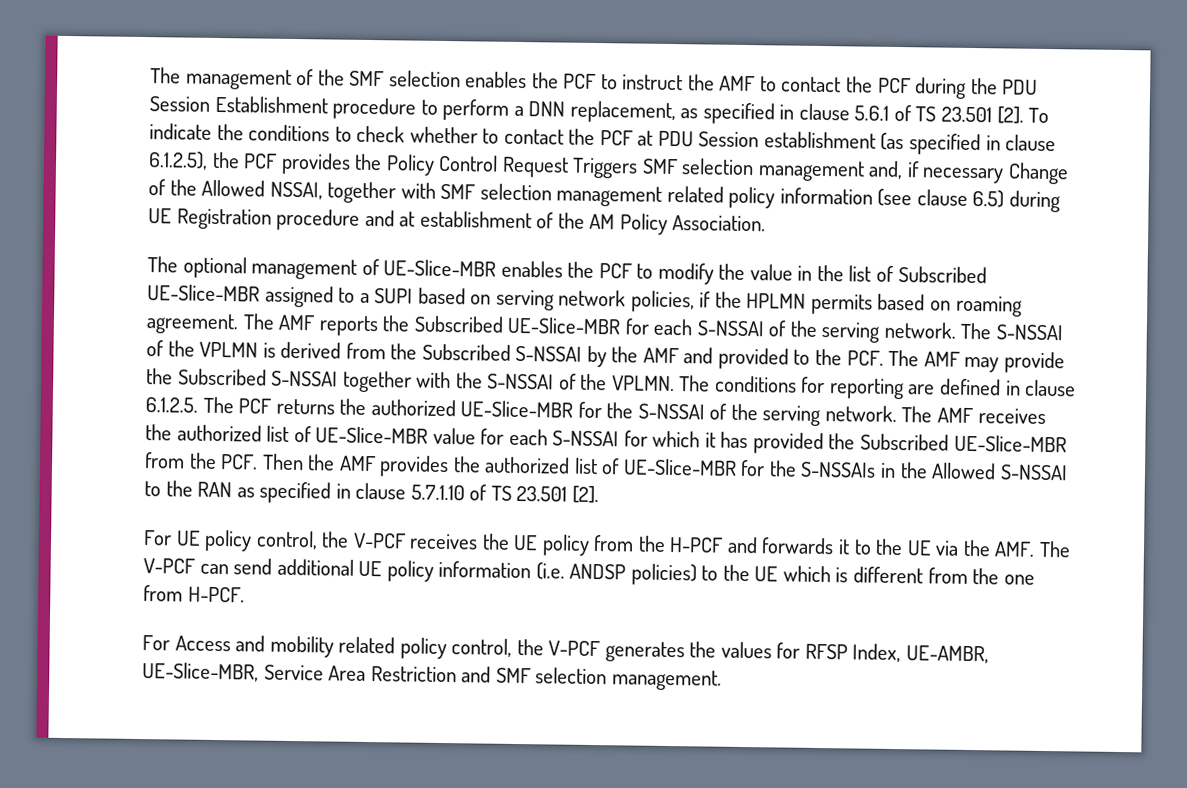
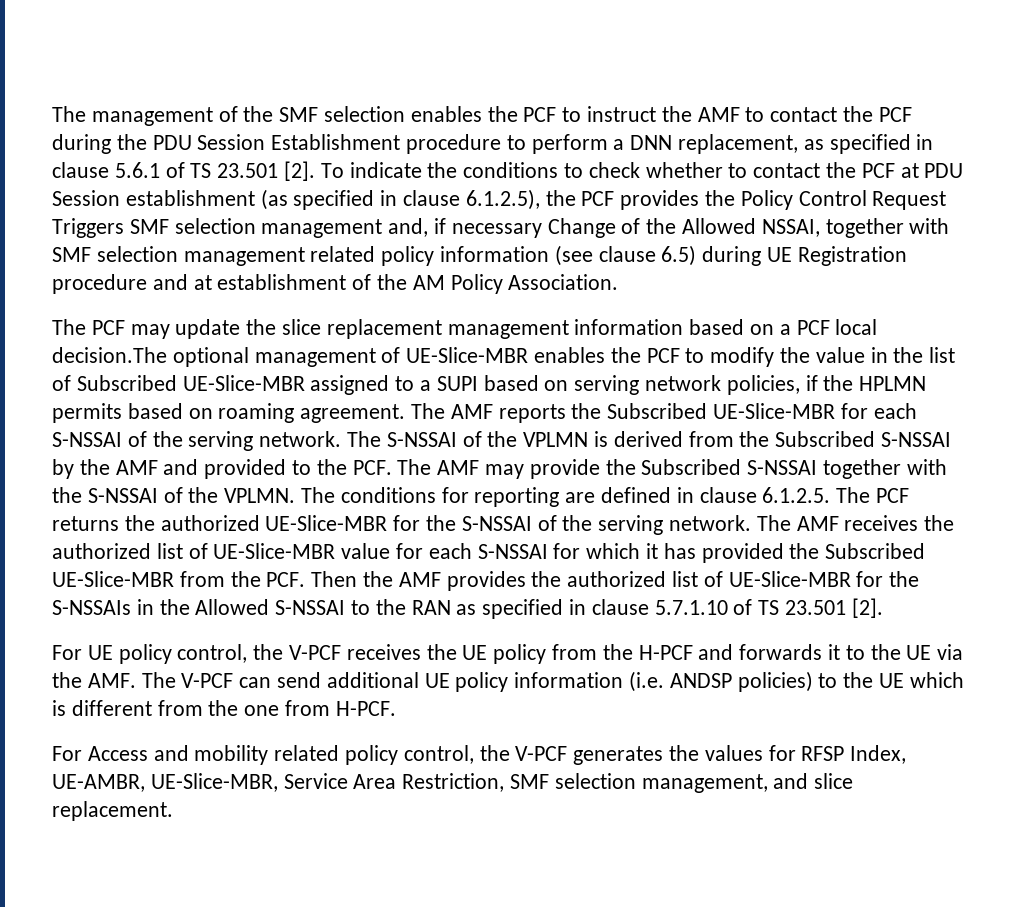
- The optional management of UE-Slice-MBR enables the PCF to modify the value in the list of Subscribed UE-Slice-MBR assigned to a SUPI based on serving network policies, if the HPLMN permits based on roaming agreement.
+ The PCF may update the slice replacement management information based on a PCF local decision.The optional management of UE-Slice-MBR enables the PCF to modify the value in the list of Subscribed UE-Slice-MBR assigned to a SUPI based on serving network policies, if the HPLMN permits based on roaming agreement.
- For Access and mobility related policy control, the V-PCF generates the values for RFSP Index, UE-AMBR, UE-Slice-MBR, Service Area Restriction and SMF selection management.
+ For Access and mobility related policy control, the V-PCF generates the values for RFSP Index, UE-AMBR, UE-Slice-MBR, Service Area Restriction, SMF selection management, and slice replacement.

